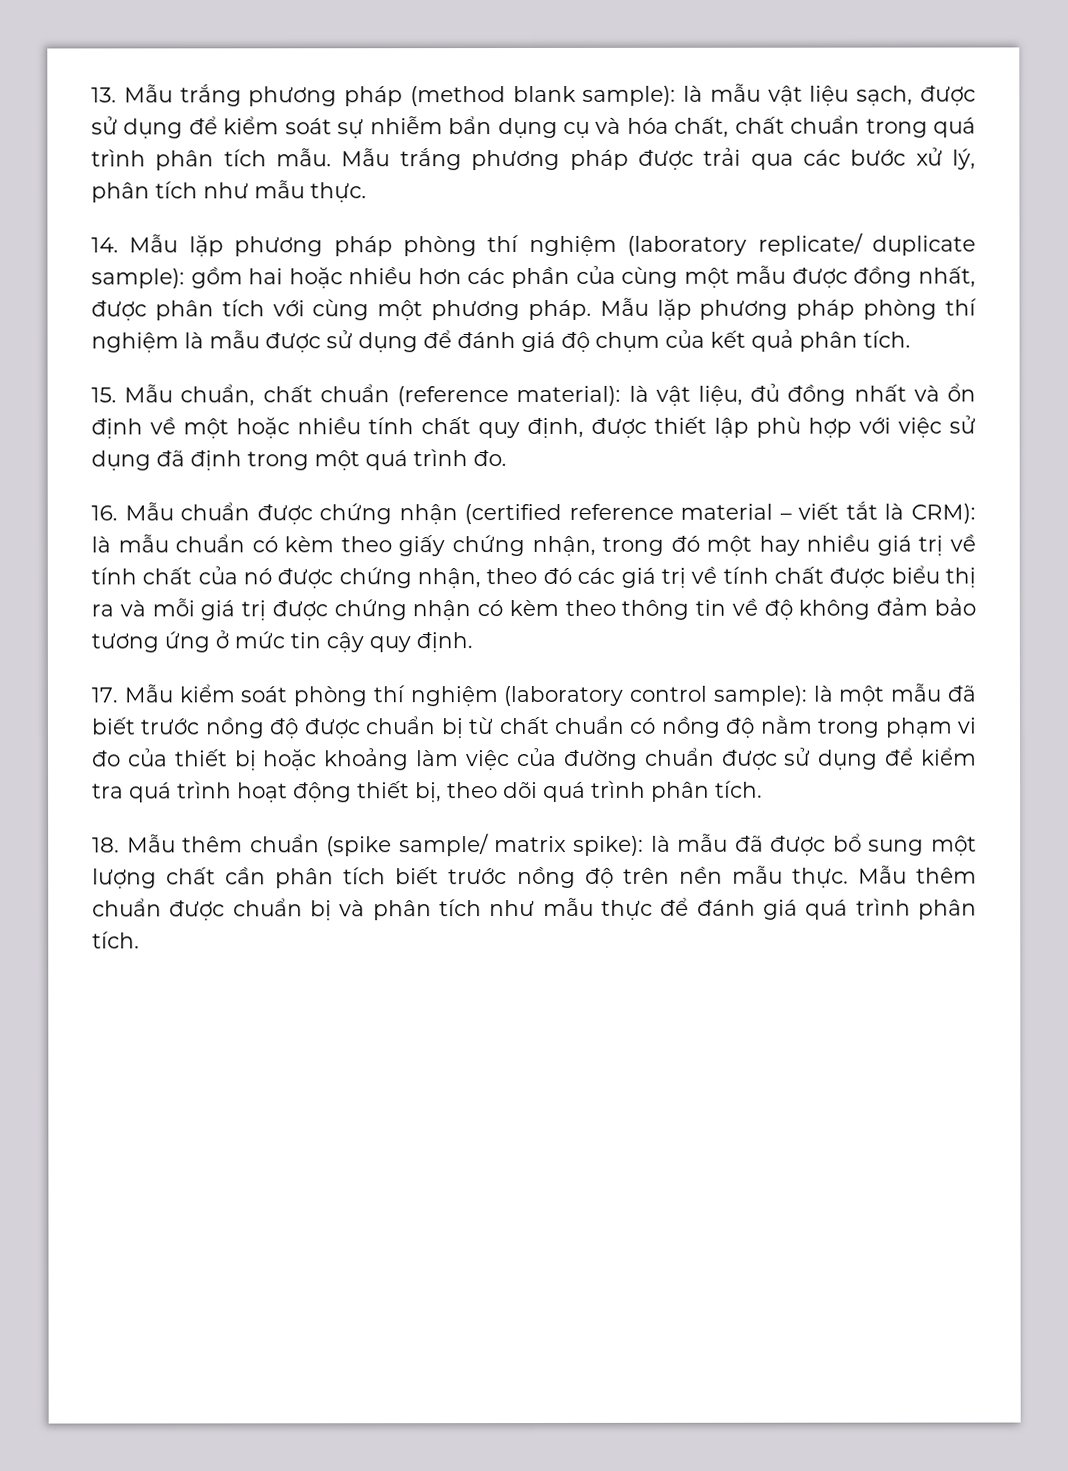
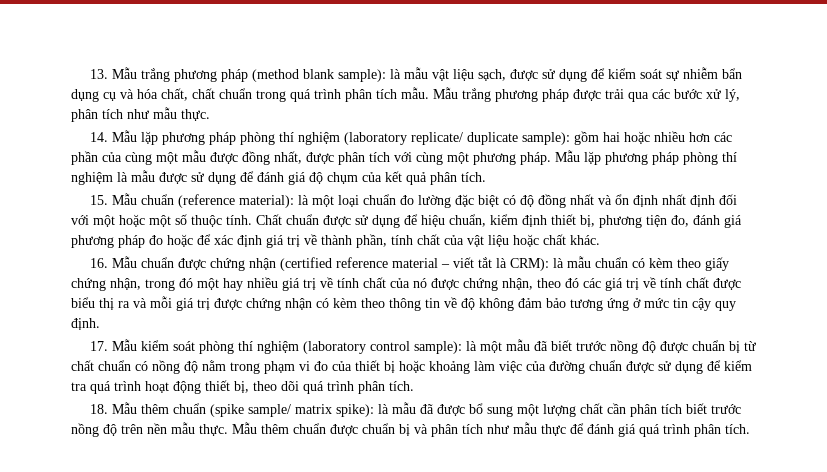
- 15. Mẫu chuẩn, chất chuẩn (reference material): là vật liệu, đủ đồng nhất và ổn định về một hoặc nhiều tính chất quy định, được thiết lập phù hợp với việc sử dụng đã định trong một quá trình đo.
+ 15. Mẫu chuẩn (reference material): là một loại chuẩn đo lường đặc biệt có độ đồng nhất và ổn định nhất định đối với một hoặc một số thuộc tính. Chất chuẩn được sử dụng để hiệu chuẩn, kiểm định thiết bị, phương tiện đo, đánh giá phương pháp đo hoặc để xác định giá trị về thành phần, tính chất của vật liệu hoặc chất khác.

